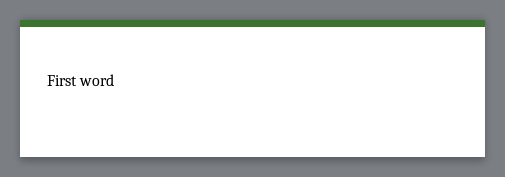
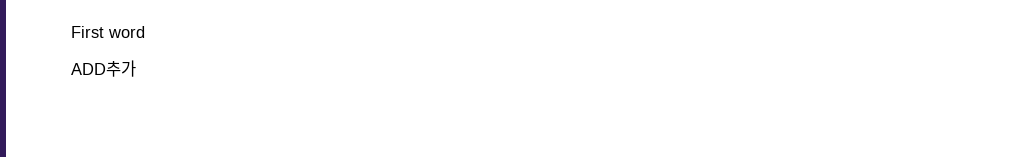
+ ADD추가

